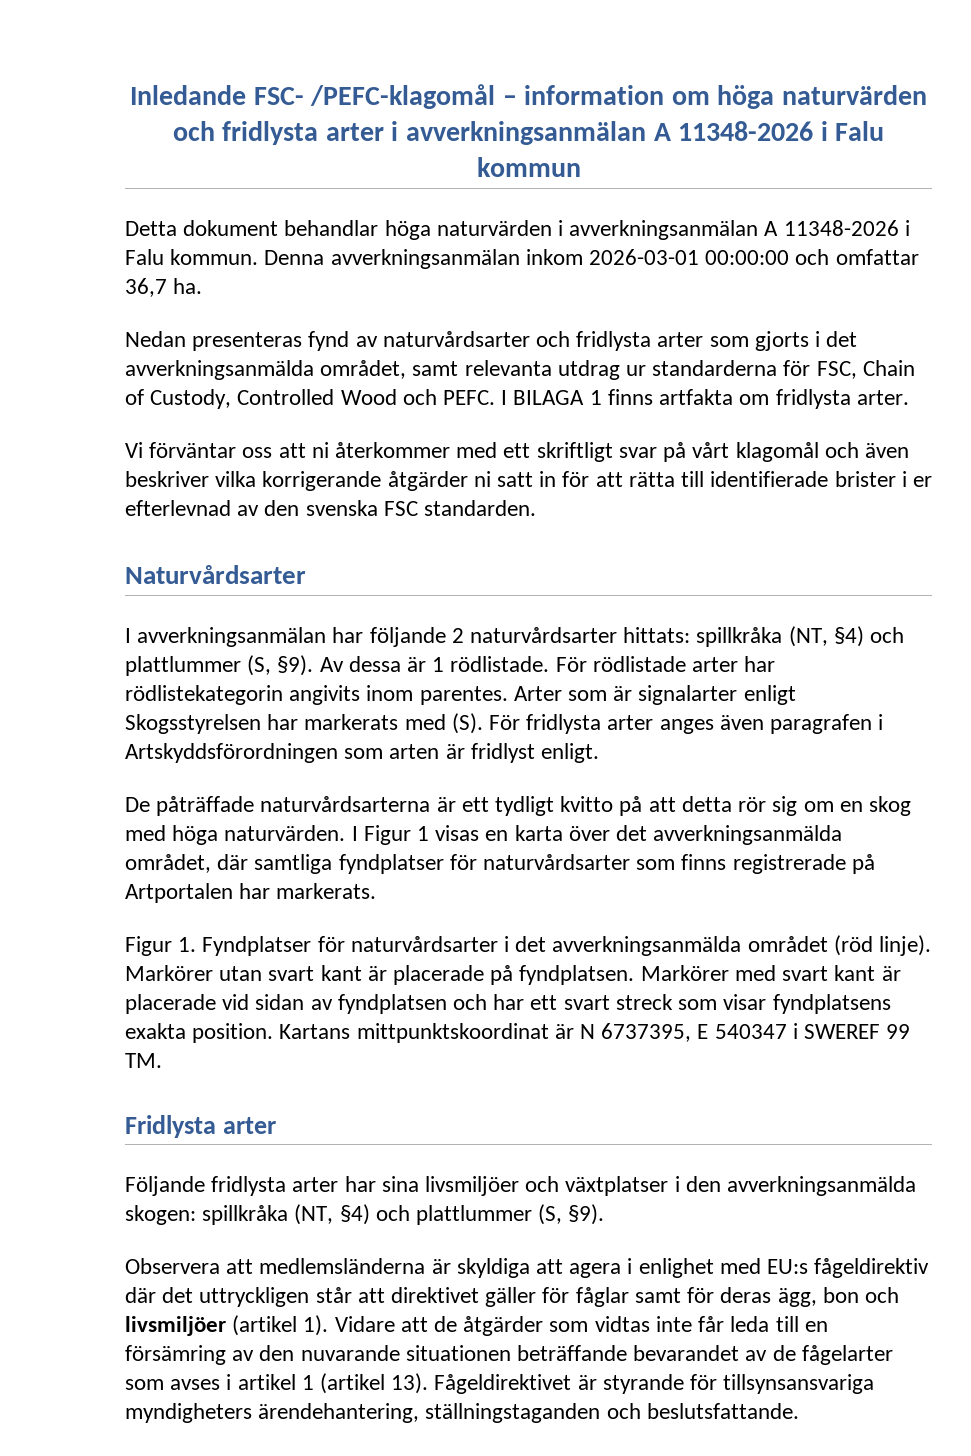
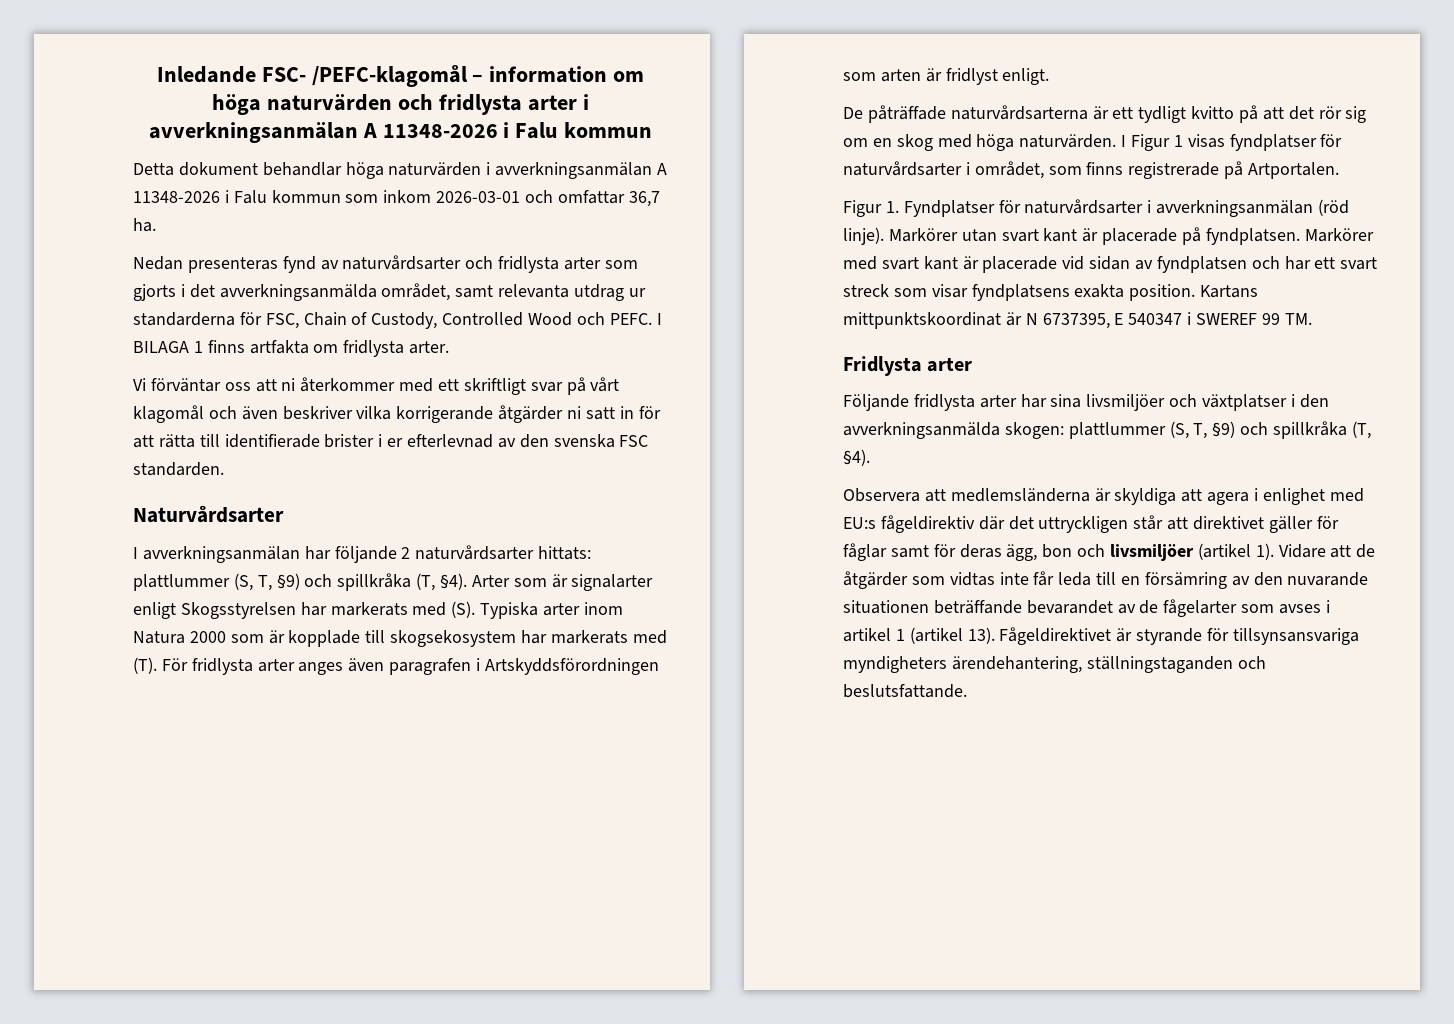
- Detta dokument behandlar höga naturvärden i avverkningsanmälan A 11348-2026 i Falu kommun. Denna avverkningsanmälan inkom 2026-03-01 00:00:00 och omfattar 36,7 ha.
+ Detta dokument behandlar höga naturvärden i avverkningsanmälan A 11348-2026 i Falu kommun som inkom 2026-03-01 och omfattar 36,7 ha.
- I avverkningsanmälan har följande 2 naturvårdsarter hittats: spillkråka (NT, §4) och plattlummer (S, §9). Av dessa är 1 rödlistade. För rödlistade arter har rödlistekategorin angivits inom parentes.
+ I avverkningsanmälan har följande 2 naturvårdsarter hittats: plattlummer (S, T, §9) och spillkråka (T, §4).
- Arter som är signalarter enligt Skogsstyrelsen har markerats med (S). För fridlysta arter anges även paragrafen i Artskyddsförordningen som arten är fridlyst enligt.
+ Arter som är signalarter enligt Skogsstyrelsen har markerats med (S). Typiska arter inom Natura 2000 som är kopplade till skogsekosystem har markerats med (T). För fridlysta arter anges även paragrafen i Artskyddsförordningen som arten är fridlyst enligt.
- De påträffade naturvårdsarterna är ett tydligt kvitto på att detta rör sig om en skog med höga naturvärden.
+ De påträffade naturvårdsarterna är ett tydligt kvitto på att det rör sig om en skog med höga naturvärden.
- I Figur 1 visas en karta över det avverkningsanmälda området, där samtliga fyndplatser för naturvårdsarter som finns registrerade på Artportalen har markerats.
+ I Figur 1 visas fyndplatser för naturvårdsarter i området, som finns registrerade på Artportalen.
- Figur 1. Fyndplatser för naturvårdsarter i det avverkningsanmälda området (röd linje).
+ Figur 1. Fyndplatser för naturvårdsarter i avverkningsanmälan (röd linje).
- Följande fridlysta arter har sina livsmiljöer och växtplatser i den avverkningsanmälda skogen: spillkråka (NT, §4) och plattlummer (S, §9).
+ Följande fridlysta arter har sina livsmiljöer och växtplatser i den avverkningsanmälda skogen: plattlummer (S, T, §9) och spillkråka (T, §4).

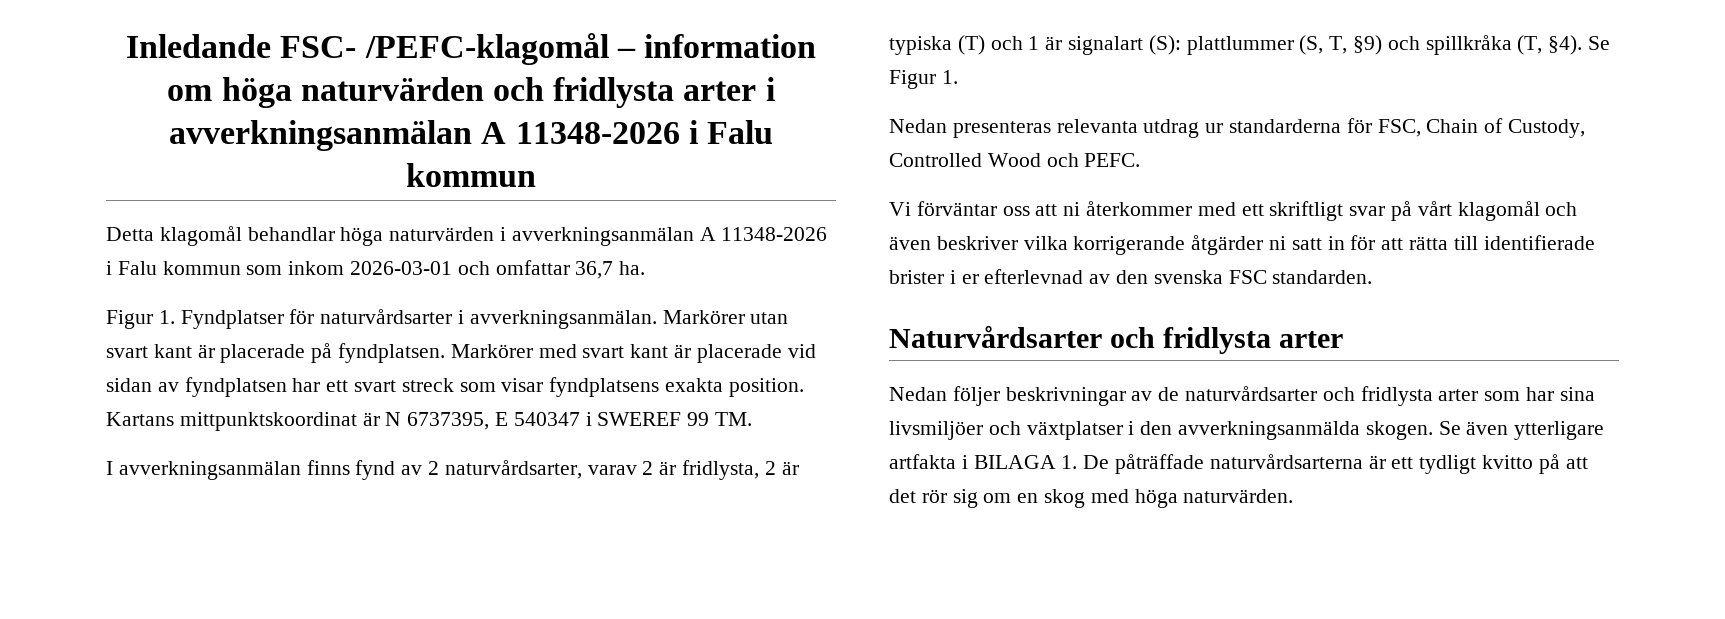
- Detta dokument behandlar höga naturvärden i avverkningsanmälan A 11348-2026 i Falu kommun som inkom 2026-03-01 och omfattar 36,7 ha.
+ Detta klagomål behandlar höga naturvärden i avverkningsanmälan A 11348-2026 i Falu kommun som inkom 2026-03-01 och omfattar 36,7 ha.
- Nedan presenteras fynd av naturvårdsarter och fridlysta arter som gjorts i det avverkningsanmälda området, samt relevanta utdrag ur standarderna för FSC, Chain of Custody, Controlled Wood och PEFC. I BILAGA 1 finns artfakta om fridlysta arter.
+ Figur 1. Fyndplatser för naturvårdsarter i avverkningsanmälan. Markörer utan svart kant är placerade på fyndplatsen. Markörer med svart kant är placerade vid sidan av fyndplatsen har ett svart streck som visar fyndplatsens exakta position. Kartans mittpunktskoordinat är N 6737395, E 540347 i SWEREF 99 TM.
+ I avverkningsanmälan finns fynd av 2 naturvårdsarter, varav 2 är fridlysta, 2 är typiska (T) och 1 är signalart (S): plattlummer (S, T, §9) och spillkråka (T, §4). Se Figur 1.
+ Nedan presenteras relevanta utdrag ur standarderna för FSC, Chain of Custody, Controlled Wood och PEFC.
- Naturvårdsarter
- I avverkningsanmälan har följande 2 naturvårdsarter hittats: plattlummer (S, T, §9) och spillkråka (T, §4). Arter som är signalarter enligt Skogsstyrelsen har markerats med (S). Typiska arter inom Natura 2000 som är kopplade till skogsekosystem har markerats med (T). För fridlysta arter anges även paragrafen i Artskyddsförordningen som arten är fridlyst enligt.
- De påträffade naturvårdsarterna är ett tydligt kvitto på att det rör sig om en skog med höga naturvärden. I Figur 1 visas fyndplatser för naturvårdsarter i området, som finns registrerade på Artportalen.
- Figur 1. Fyndplatser för naturvårdsarter i avverkningsanmälan (röd linje). Markörer utan svart kant är placerade på fyndplatsen. Markörer med svart kant är placerade vid sidan av fyndplatsen och har ett svart streck som visar fyndplatsens exakta position. Kartans mittpunktskoordinat är N 6737395, E 540347 i SWEREF 99 TM.
- Fridlysta arter
- Följande fridlysta arter har sina livsmiljöer och växtplatser i den avverkningsanmälda skogen: plattlummer (S, T, §9) och spillkråka (T, §4).
- Observera att medlemsländerna är skyldiga att agera i enlighet med EU:s fågeldirektiv där det uttryckligen står att direktivet gäller för fåglar samt för deras ägg, bon och livsmiljöer (artikel 1). Vidare att de åtgärder som vidtas inte får leda till en försämring av den nuvarande situationen beträffande bevarandet av de fågelarter som avses i artikel 1 (artikel 13). Fågeldirektivet är styrande för tillsynsansvariga myndigheters ärendehantering, ställningstaganden och beslutsfattande.
+ Naturvårdsarter och fridlysta arter
+ Nedan följer beskrivningar av de naturvårdsarter och fridlysta arter som har sina livsmiljöer och växtplatser i den avverkningsanmälda skogen. Se även ytterligare artfakta i BILAGA 1. De påträffade naturvårdsarterna är ett tydligt kvitto på att det rör sig om en skog med höga naturvärden.

